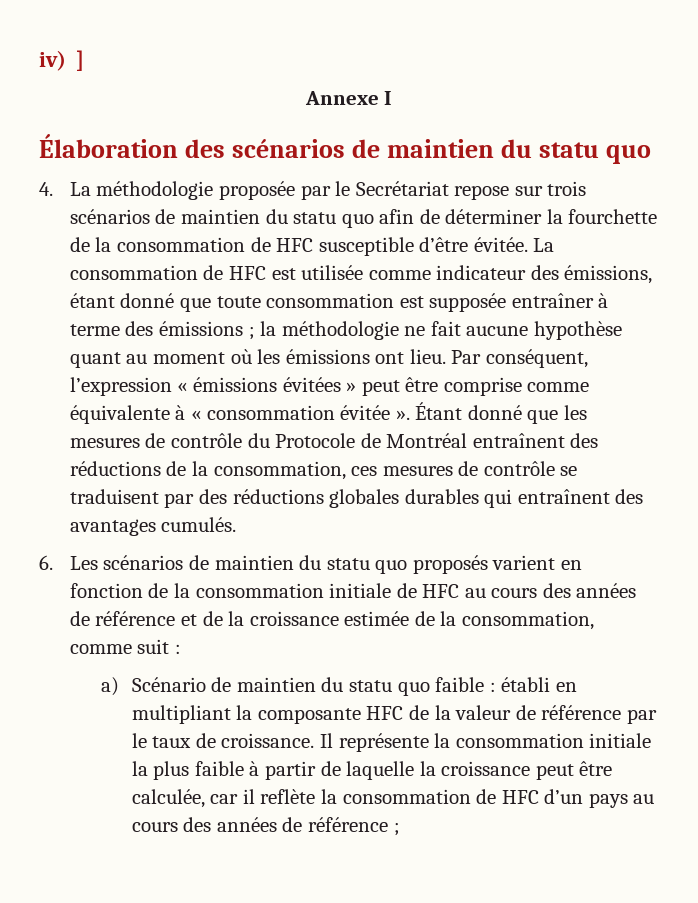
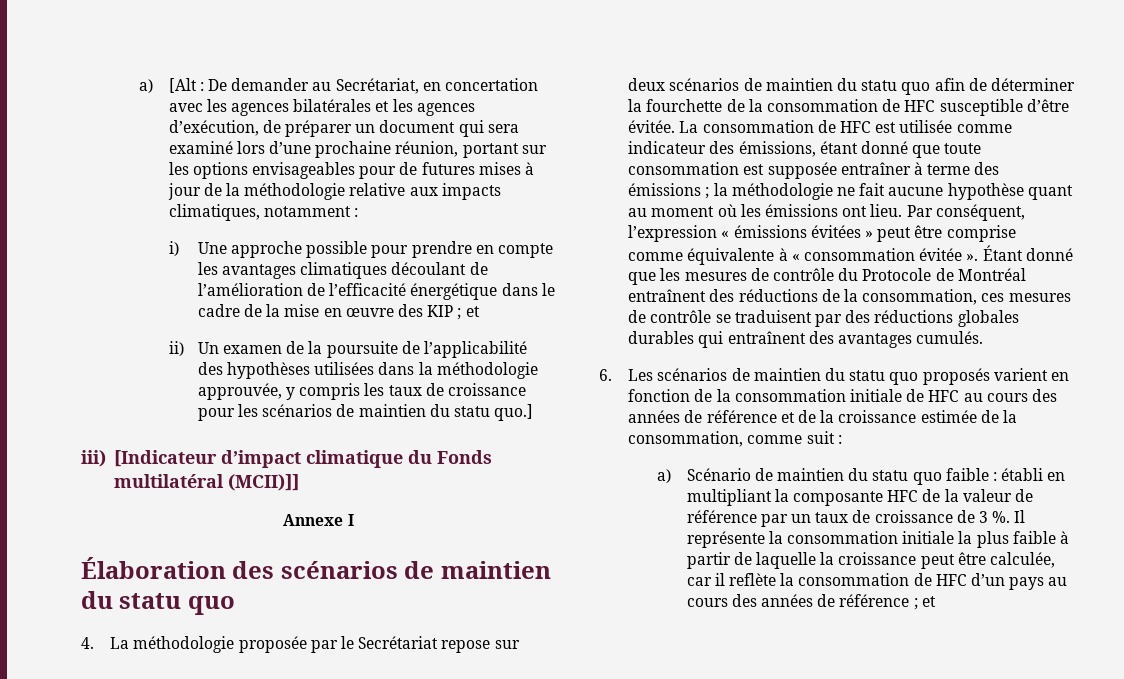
- iv) ]
+ a) [Alt : De demander au Secrétariat, en concertation avec les agences bilatérales et les agences d’exécution, de préparer un document qui sera examiné lors d’une prochaine réunion, portant sur les options envisageables pour de futures mises à jour de la méthodologie relative aux impacts climatiques, notamment :
+ i) Une approche possible pour prendre en compte les avantages climatiques découlant de l’amélioration de l’efficacité énergétique dans le cadre de la mise en œuvre des KIP ; et
+ ii) Un examen de la poursuite de l’applicabilité des hypothèses utilisées dans la méthodologie approuvée, y compris les taux de croissance pour les scénarios de maintien du statu quo.]
+ iii) [Indicateur d’impact climatique du Fonds multilatéral (MCII)]]
- 4. La méthodologie proposée par le Secrétariat repose sur trois scénarios de maintien du statu quo afin de déterminer la fourchette de la consommation de HFC susceptible d’être évitée.
+ 4. La méthodologie proposée par le Secrétariat repose sur deux scénarios de maintien du statu quo afin de déterminer la fourchette de la consommation de HFC susceptible d’être évitée.
- a) Scénario de maintien du statu quo faible : établi en multipliant la composante HFC de la valeur de référence par le taux de croissance.
+ a) Scénario de maintien du statu quo faible : établi en multipliant la composante HFC de la valeur de référence par un taux de croissance de 3 %.
- Il représente la consommation initiale la plus faible à partir de laquelle la croissance peut être calculée, car il reflète la consommation de HFC d’un pays au cours des années de référence ;
+ Il représente la consommation initiale la plus faible à partir de laquelle la croissance peut être calculée, car il reflète la consommation de HFC d’un pays au cours des années de référence ; et

